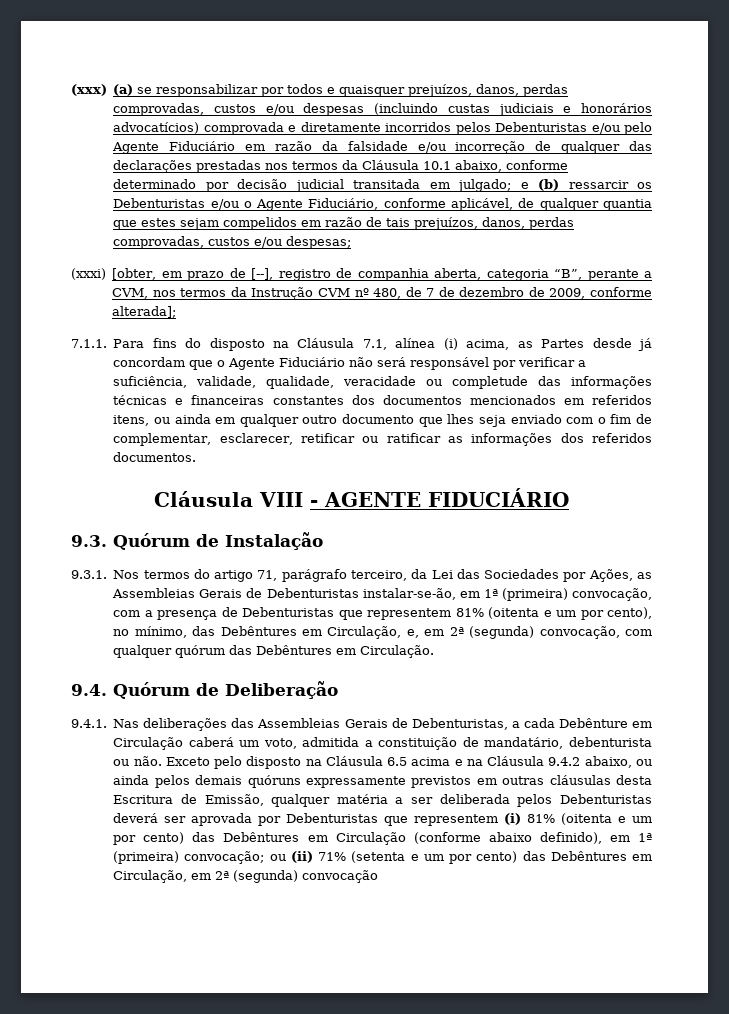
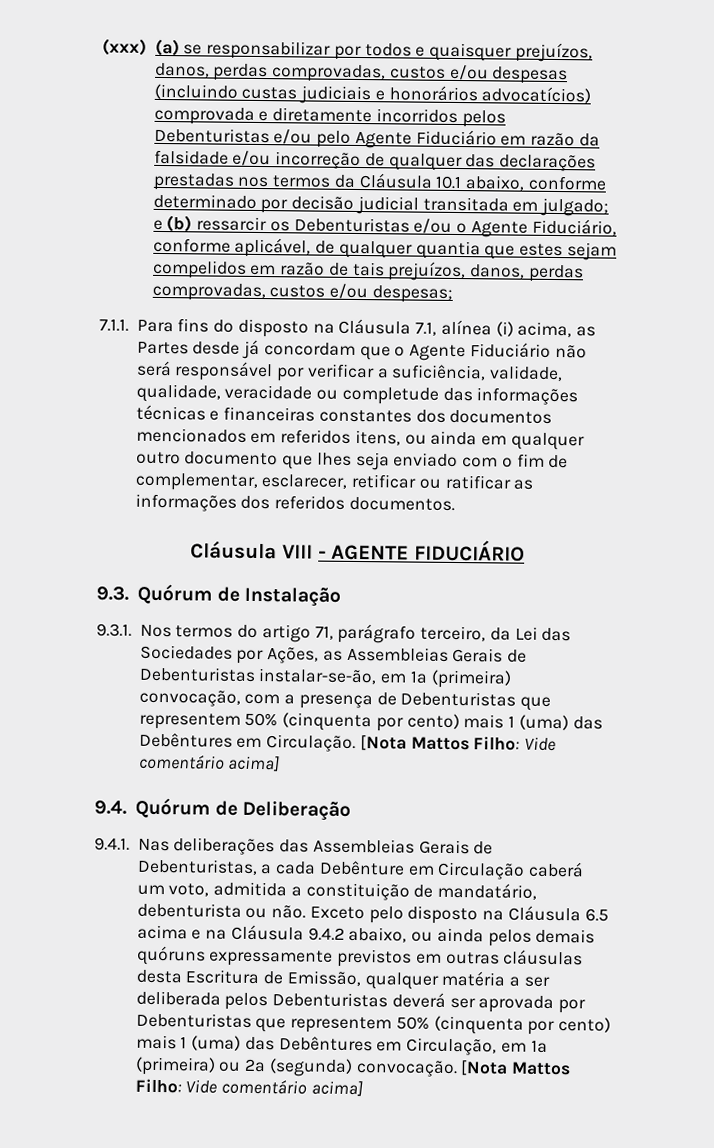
- (xxxi) [obter, em prazo de [--], registro de companhia aberta, categoria “B”, perante a CVM, nos termos da Instrução CVM nº 480, de 7 de dezembro de 2009, conforme alterada];
- 9.3.1. Nos termos do artigo 71, parágrafo terceiro, da Lei das Sociedades por Ações, as Assembleias Gerais de Debenturistas instalar-se-ão, em 1ª (primeira) convocação, com a presença de Debenturistas que representem 81% (oitenta e um por cento), no mínimo, das Debêntures em Circulação, e, em 2ª (segunda) convocação, com qualquer quórum das Debêntures em Circulação.
+ 9.3.1. Nos termos do artigo 71, parágrafo terceiro, da Lei das Sociedades por Ações, as Assembleias Gerais de Debenturistas instalar-se-ão, em 1ª (primeira) convocação, com a presença de Debenturistas que representem 50% (cinquenta por cento) mais 1 (uma) das Debêntures em Circulação. [Nota Mattos Filho: Vide comentário acima]
- Exceto pelo disposto na Cláusula 6.5 acima e na Cláusula 9.4.2 abaixo, ou ainda pelos demais quóruns expressamente previstos em outras cláusulas desta Escritura de Emissão, qualquer matéria a ser deliberada pelos Debenturistas deverá ser aprovada por Debenturistas que representem (i) 81% (oitenta e um por cento) das Debêntures em Circulação (conforme abaixo definido), em 1ª (primeira) convocação; ou (ii) 71% (setenta e um por cento) das Debêntures em Circulação, em 2ª (segunda) convocação
+ Exceto pelo disposto na Cláusula 6.5 acima e na Cláusula 9.4.2 abaixo, ou ainda pelos demais quóruns expressamente previstos em outras cláusulas desta Escritura de Emissão, qualquer matéria a ser deliberada pelos Debenturistas deverá ser aprovada por Debenturistas que representem 50% (cinquenta por cento) mais 1 (uma) das Debêntures em Circulação, em 1ª (primeira) ou 2ª (segunda) convocação. [Nota Mattos Filho: Vide comentário acima]

